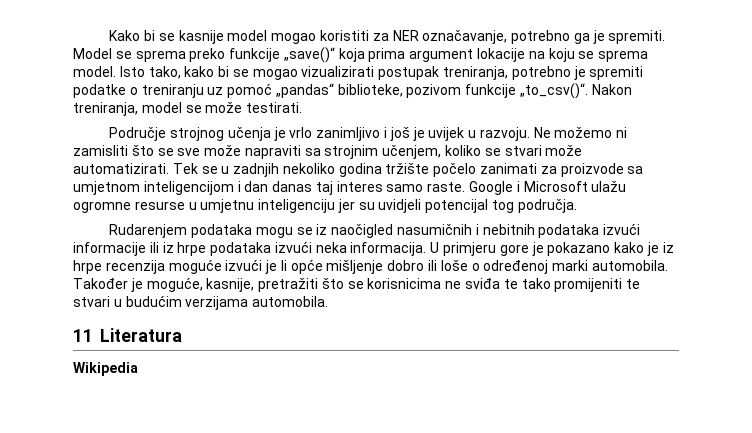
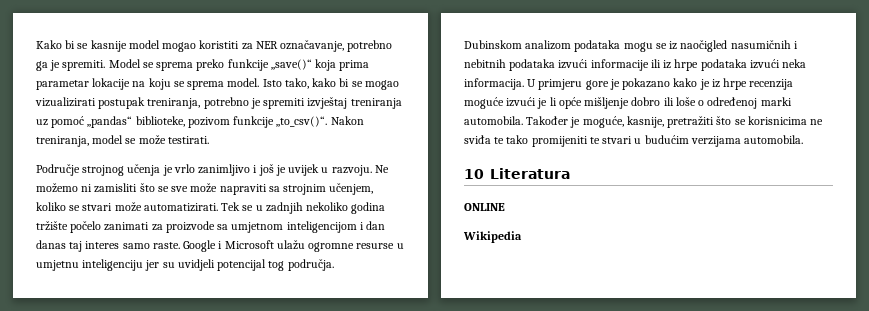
- Model se sprema preko funkcije „save()“ koja prima argument lokacije na koju se sprema model.
+ Model se sprema preko funkcije „save()“ koja prima parametar lokacije na koju se sprema model.
- Isto tako, kako bi se mogao vizualizirati postupak treniranja, potrebno je spremiti podatke o treniranju uz pomoć „pandas“ biblioteke, pozivom funkcije „to_csv()“.
+ Isto tako, kako bi se mogao vizualizirati postupak treniranja, potrebno je spremiti izvještaj treniranja uz pomoć „pandas“ biblioteke, pozivom funkcije „to_csv()“.
- Rudarenjem podataka mogu se iz naočigled nasumičnih i nebitnih podataka izvući informacije ili iz hrpe podataka izvući neka informacija.
+ Dubinskom analizom podataka mogu se iz naočigled nasumičnih i nebitnih podataka izvući informacije ili iz hrpe podataka izvući neka informacija.
- 11 Literatura
+ 10 Literatura
+ ONLINE

